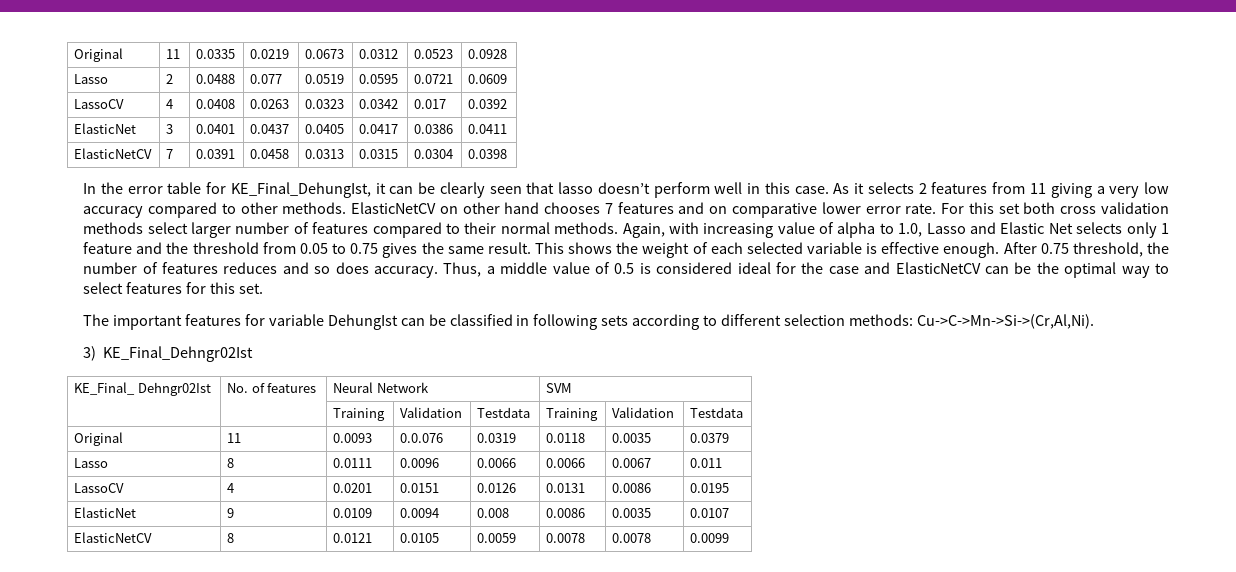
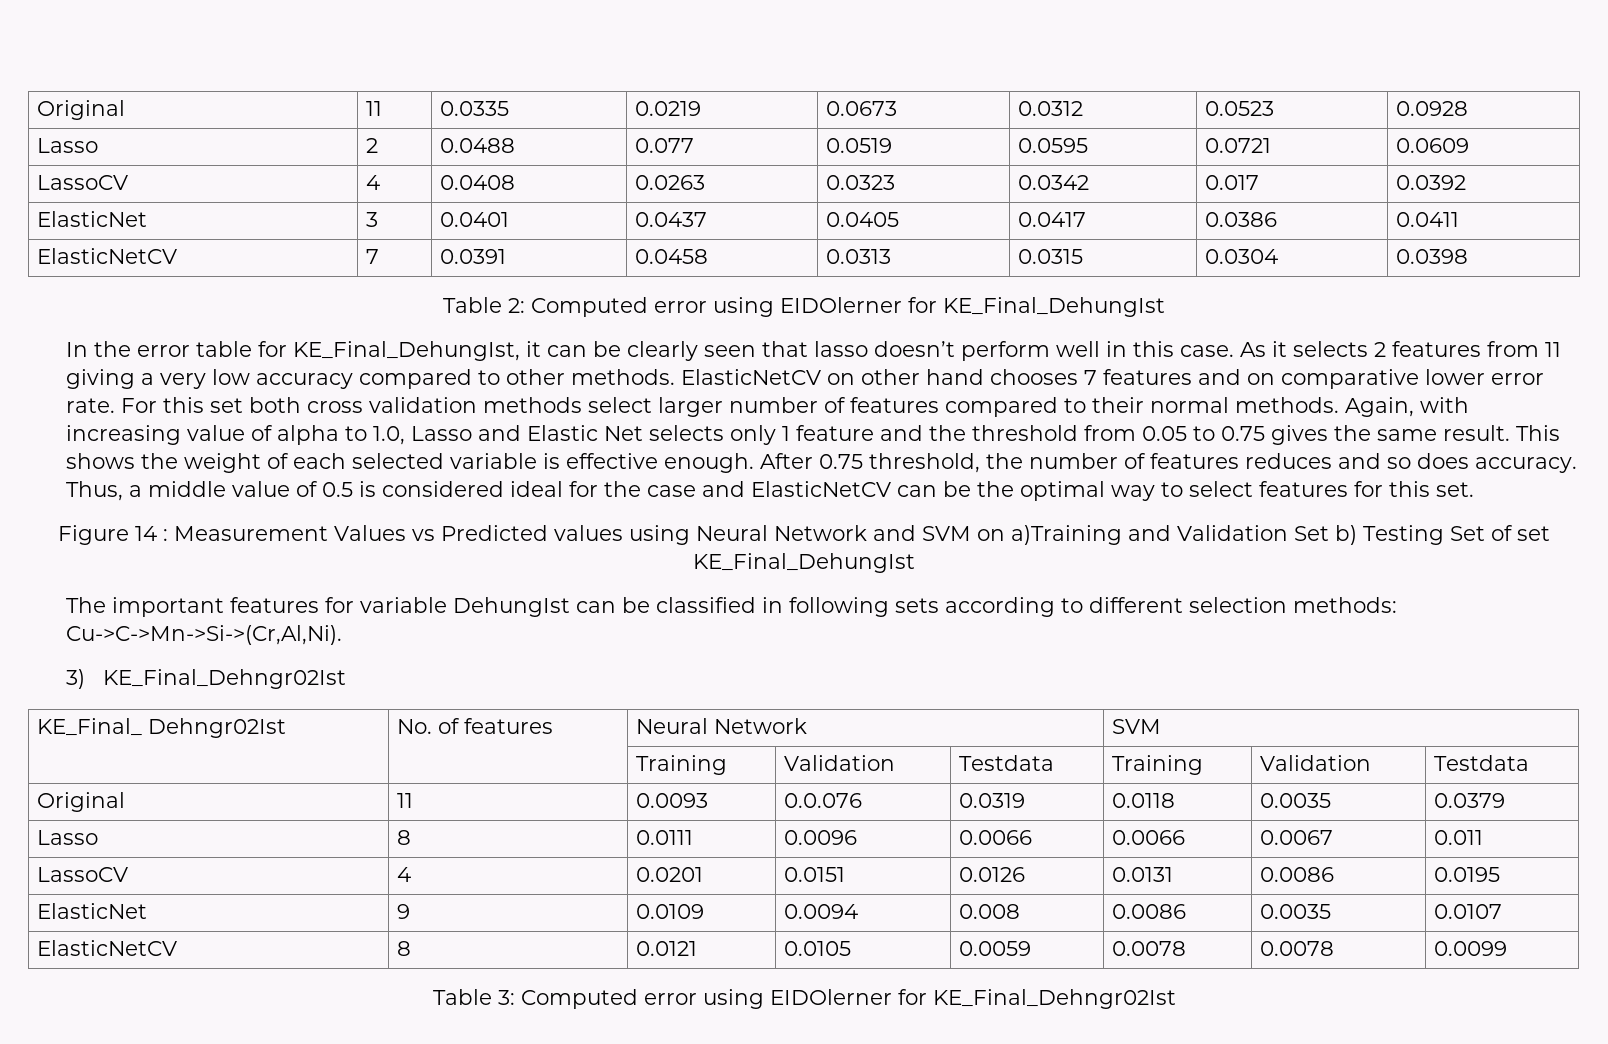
+ Table 2: Computed error using EIDOlerner for KE_Final_DehungIst
+ Figure 14 : Measurement Values vs Predicted values using Neural Network and SVM on a)Training and Validation Set b) Testing Set of set KE_Final_DehungIst
+ Table 3: Computed error using EIDOlerner for KE_Final_Dehngr02Ist

